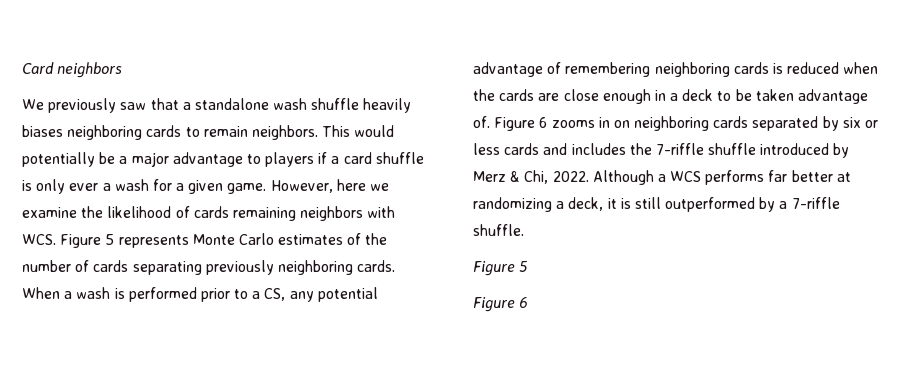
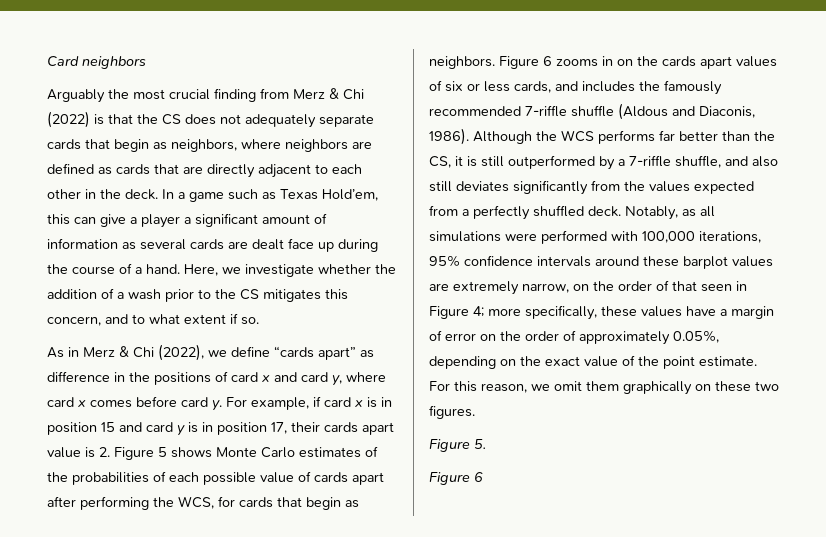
- We previously saw that a standalone wash shuffle heavily biases neighboring cards to remain neighbors. This would potentially be a major advantage to players if a card shuffle is only ever a wash for a given game. However, here we examine the likelihood of cards remaining neighbors with WCS. Figure 5 represents Monte Carlo estimates of the number of cards separating previously neighboring cards. When a wash is performed prior to a CS, any potential advantage of remembering neighboring cards is reduced when the cards are close enough in a deck to be taken advantage of.
+ Arguably the most crucial finding from Merz & Chi (2022) is that the CS does not adequately separate cards that begin as neighbors, where neighbors are defined as cards that are directly adjacent to each other in the deck. In a game such as Texas Hold’em, this can give a player a significant amount of information as several cards are dealt face up during the course of a hand. Here, we investigate whether the addition of a wash prior to the CS mitigates this concern, and to what extent if so.
+ As in Merz & Chi (2022), we define “cards apart” as difference in the positions of card x and card y, where card x comes before card y. For example, if card x is in position 15 and card y is in position 17, their cards apart value is 2. Figure 5 shows Monte Carlo estimates of the probabilities of each possible value of cards apart after performing the WCS, for cards that begin as neighbors.
- Figure 6 zooms in on neighboring cards separated by six or less cards and includes the 7-riffle shuffle introduced by Merz & Chi, 2022. Although a WCS performs far better at randomizing a deck, it is still outperformed by a 7-riffle shuffle.
- Figure 5
+ Figure 6 zooms in on the cards apart values of six or less cards, and includes the famously recommended 7-riffle shuffle (Aldous and Diaconis, 1986). Although the WCS performs far better than the CS, it is still outperformed by a 7-riffle shuffle, and also still deviates significantly from the values expected from a perfectly shuffled deck. Notably, as all simulations were performed with 100,000 iterations, 95% confidence intervals around these barplot values are extremely narrow, on the order of that seen in Figure 4; more specifically, these values have a margin of error on the order of approximately 0.05%, depending on the exact value of the point estimate. For this reason, we omit them graphically on these two figures.
+ Figure 5.

